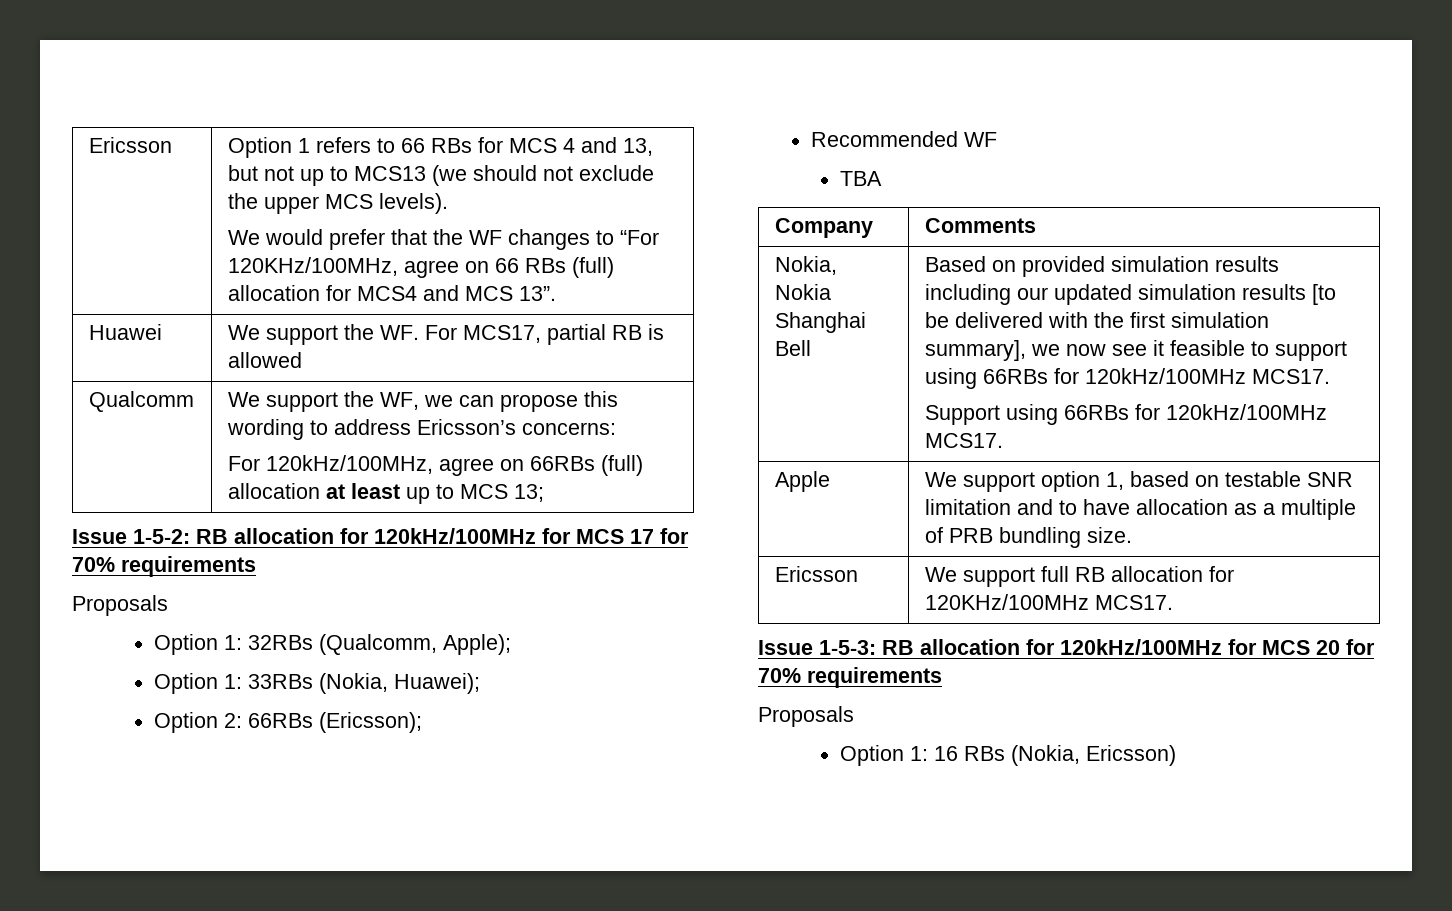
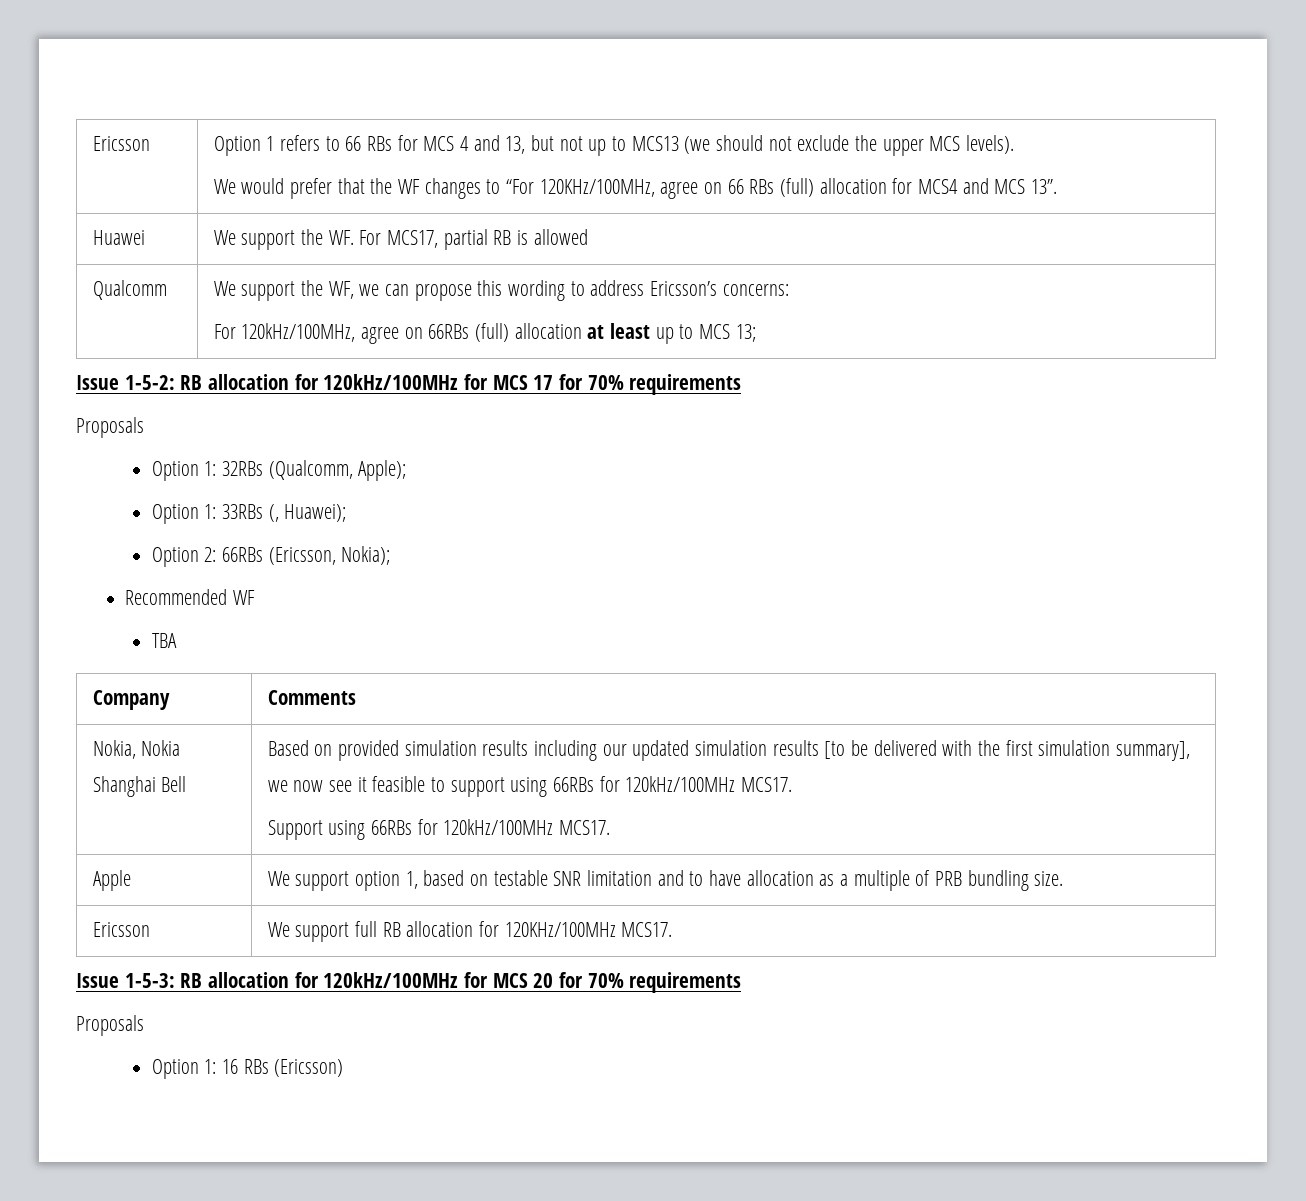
- Option 1: 33RBs (Nokia, Huawei);
+ Option 1: 33RBs (, Huawei);
- Option 2: 66RBs (Ericsson);
+ Option 2: 66RBs (Ericsson, Nokia);
- Option 1: 16 RBs (Nokia, Ericsson)
+ Option 1: 16 RBs (Ericsson)

